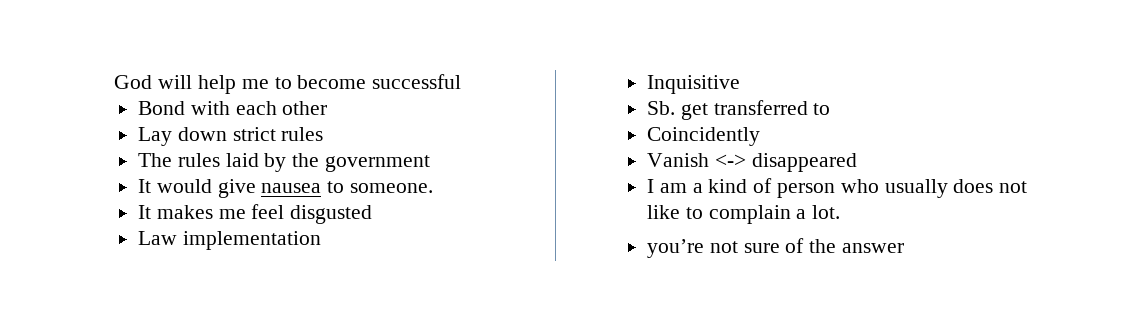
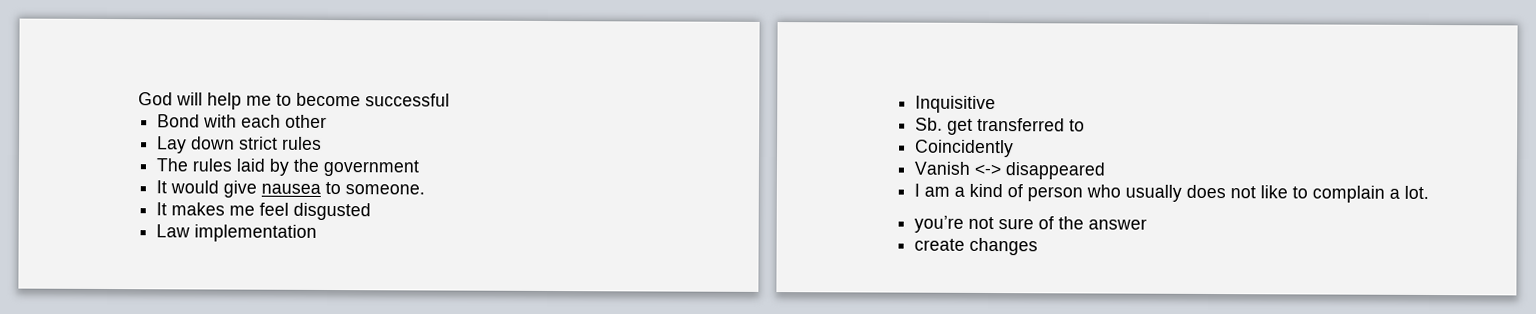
+ create changes

